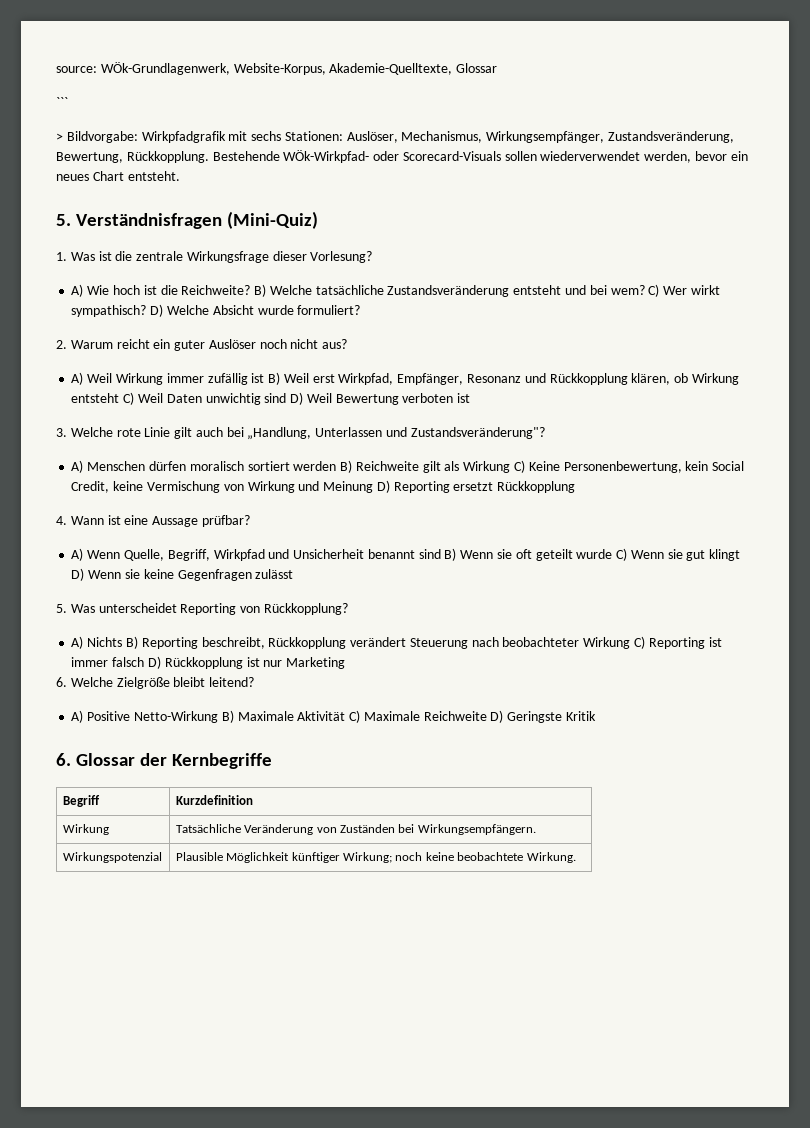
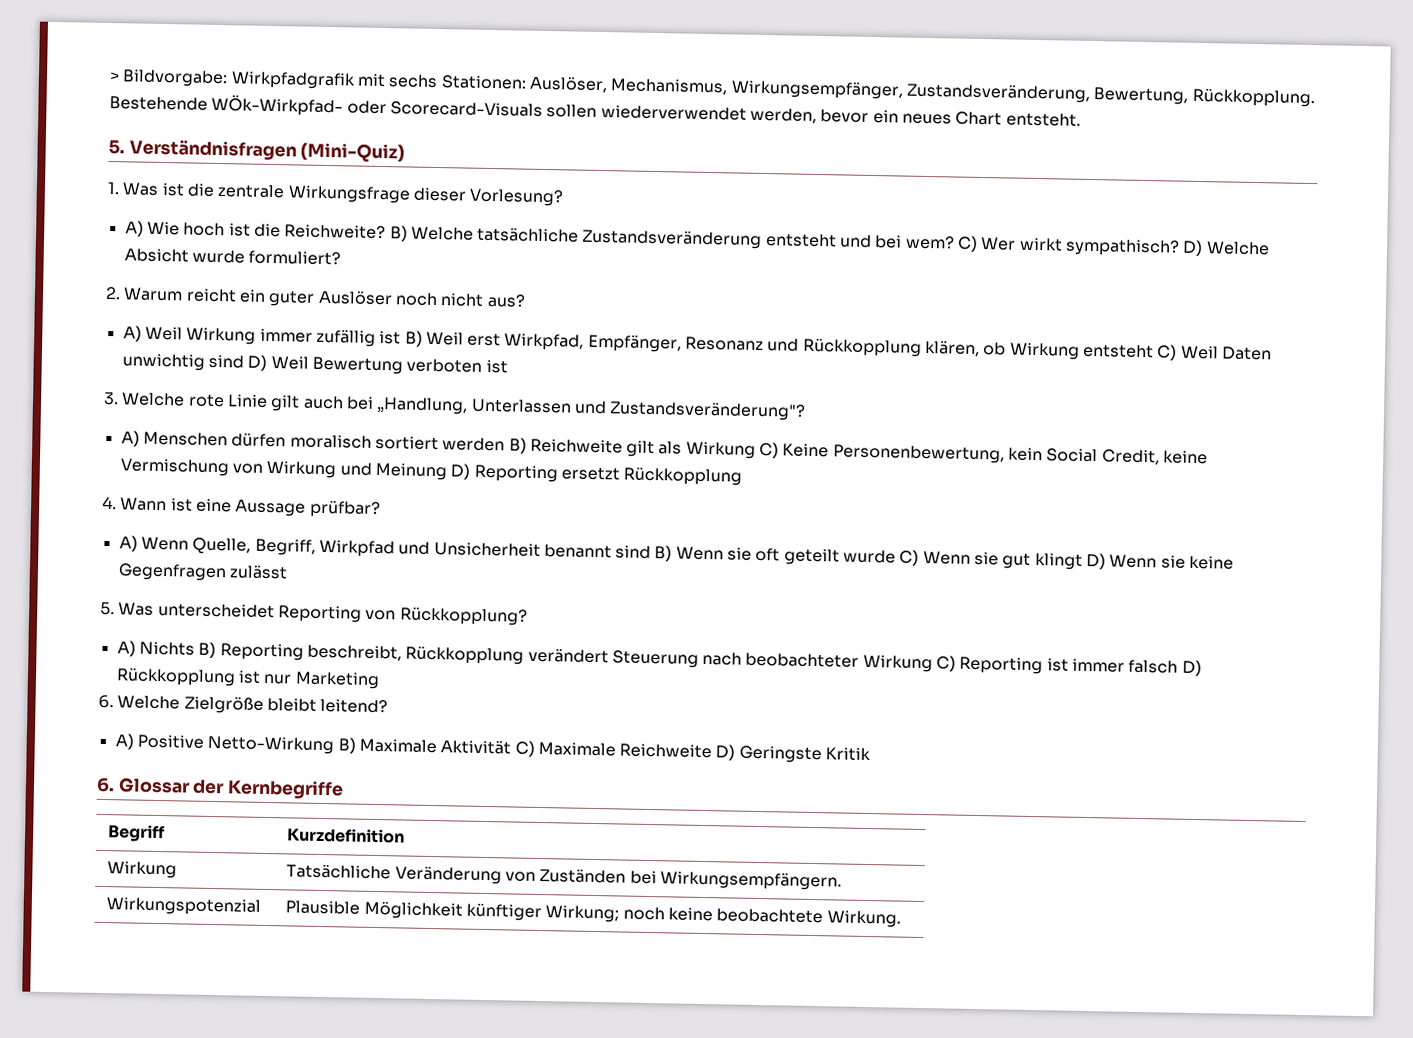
- source: WÖk-Grundlagenwerk, Website-Korpus, Akademie-Quelltexte, Glossar
- ```

